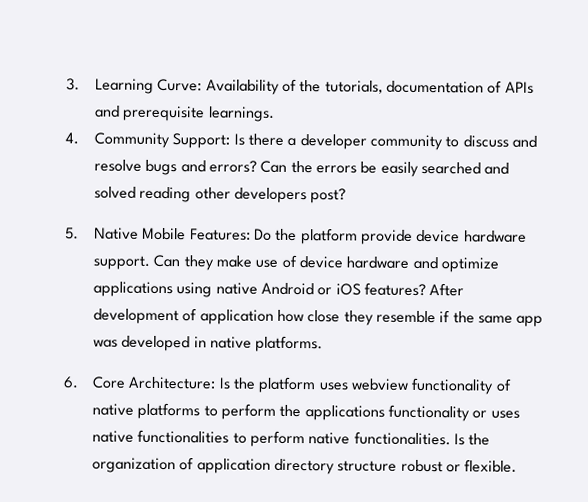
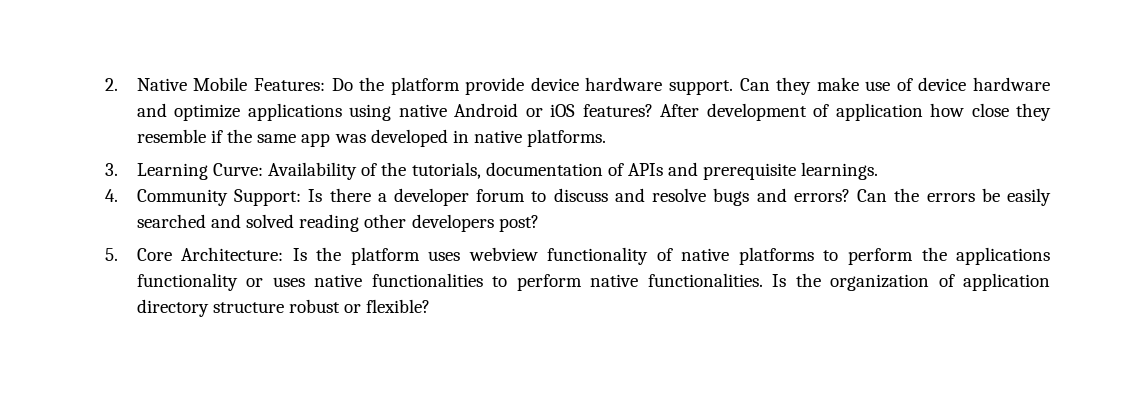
- 3. Learning Curve: Availability of the tutorials, documentation of APIs and prerequisite learnings.
- 4. Community Support: Is there a developer community to discuss and resolve bugs and errors? Can the errors be easily searched and solved reading other developers post?
- 5. Native Mobile Features: Do the platform provide device hardware support.
+ 2. Native Mobile Features: Do the platform provide device hardware support.
- 6. Core Architecture: Is the platform uses webview functionality of native platforms to perform the applications functionality or uses native functionalities to perform native functionalities.
+ 3. Learning Curve: Availability of the tutorials, documentation of APIs and prerequisite learnings.
+ 4. Community Support: Is there a developer forum to discuss and resolve bugs and errors? Can the errors be easily searched and solved reading other developers post?
+ 5. Core Architecture: Is the platform uses webview functionality of native platforms to perform the applications functionality or uses native functionalities to perform native functionalities.
- Is the organization of application directory structure robust or flexible.
+ Is the organization of application directory structure robust or flexible?

